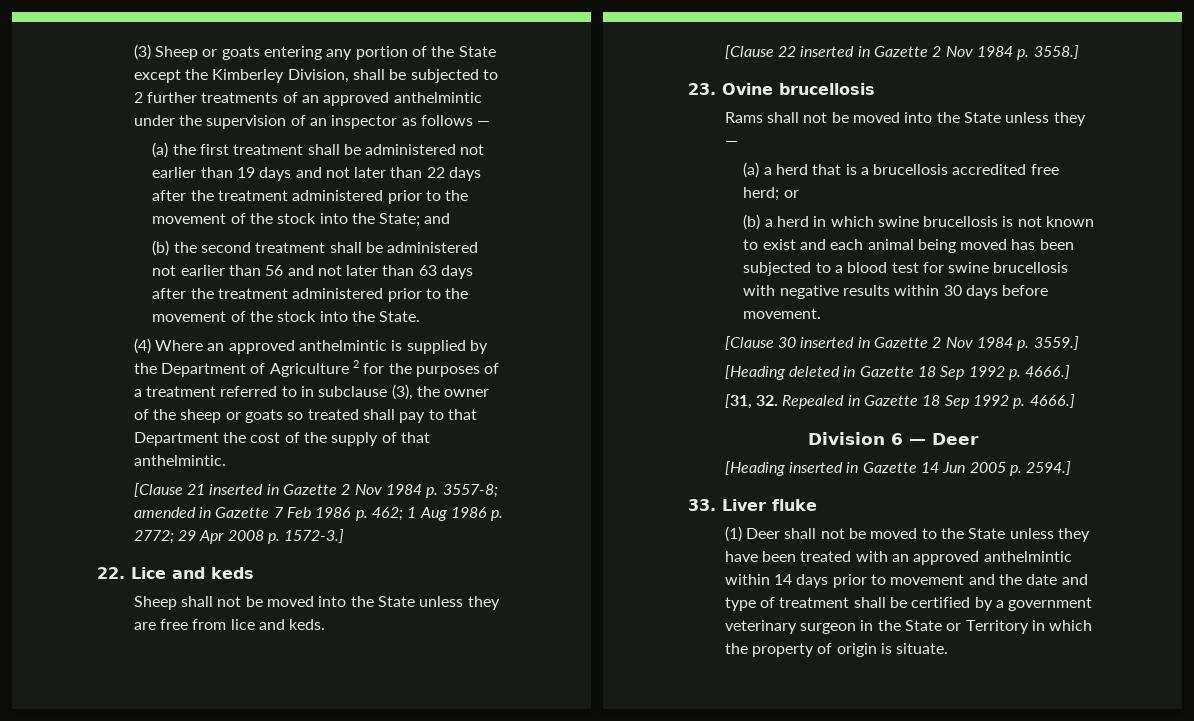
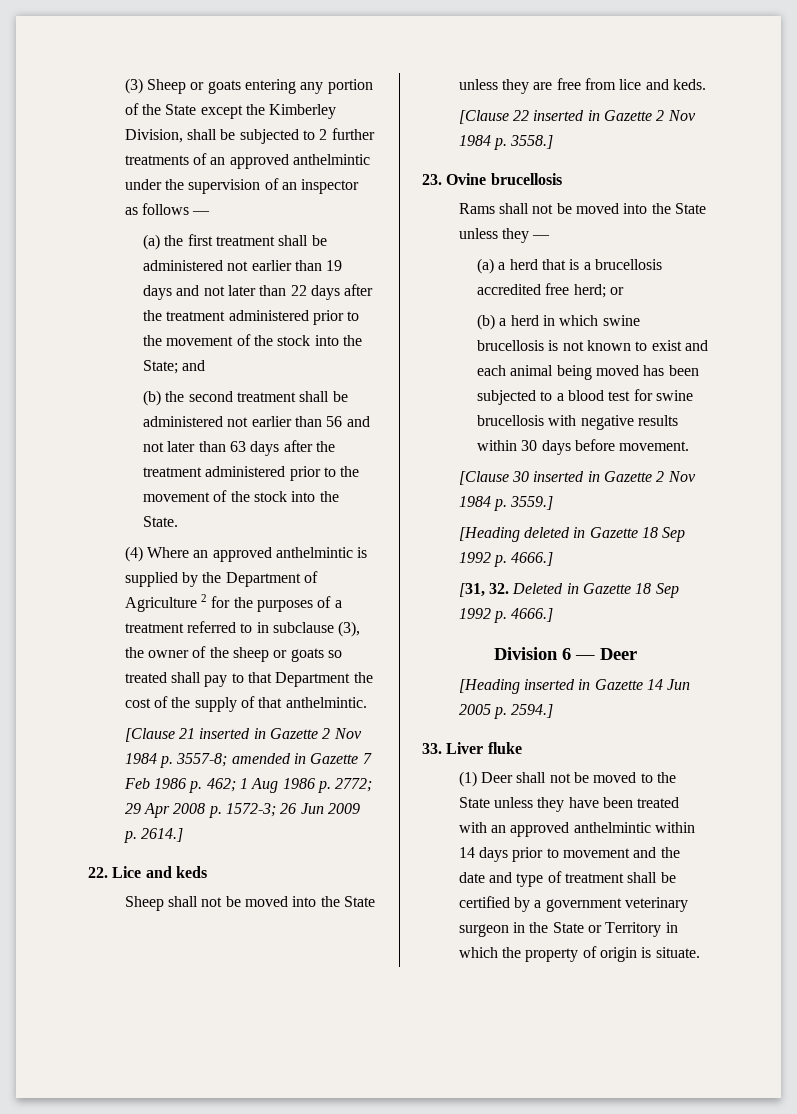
- [Clause 21 inserted in Gazette 2 Nov 1984 p. 3557-8; amended in Gazette 7 Feb 1986 p. 462; 1 Aug 1986 p. 2772; 29 Apr 2008 p. 1572-3.]
+ [Clause 21 inserted in Gazette 2 Nov 1984 p. 3557-8; amended in Gazette 7 Feb 1986 p. 462; 1 Aug 1986 p. 2772; 29 Apr 2008 p. 1572-3; 26 Jun 2009 p. 2614.]
- [31, 32. Repealed in Gazette 18 Sep 1992 p. 4666.]
+ [31, 32. Deleted in Gazette 18 Sep 1992 p. 4666.]

